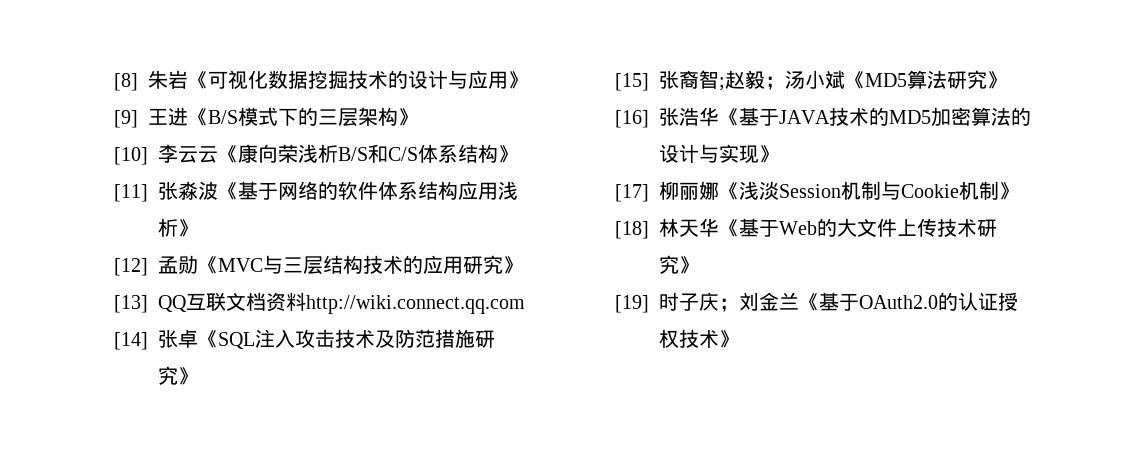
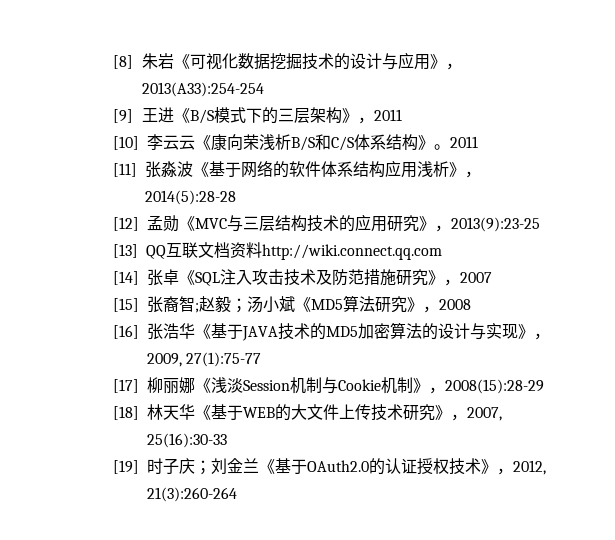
- [8]朱岩《可视化数据挖掘技术的设计与应用》
+ [8]朱岩《可视化数据挖掘技术的设计与应用》，2013(A33):254-254
- [9]王进《B/S模式下的三层架构》
+ [9]王进《B/S模式下的三层架构》，2011
- [10]李云云《康向荣浅析B/S和C/S体系结构》
+ [10]李云云《康向荣浅析B/S和C/S体系结构》。2011
- [11]张淼波《基于网络的软件体系结构应用浅析》
+ [11]张淼波《基于网络的软件体系结构应用浅析》，2014(5):28-28
- [12]孟勋《MVC与三层结构技术的应用研究》
+ [12]孟勋《MVC与三层结构技术的应用研究》，2013(9):23-25
- [14]张卓《SQL注入攻击技术及防范措施研究》
+ [14]张卓《SQL注入攻击技术及防范措施研究》，2007
- [15]张裔智;赵毅；汤小斌《MD5算法研究》
+ [15]张裔智;赵毅；汤小斌《MD5算法研究》，2008
- [16]张浩华《基于JAVA技术的MD5加密算法的设计与实现》
+ [16]张浩华《基于JAVA技术的MD5加密算法的设计与实现》，2009, 27(1):75-77
- [17]柳丽娜《浅淡Session机制与Cookie机制》
+ [17]柳丽娜《浅淡Session机制与Cookie机制》，2008(15):28-29
- [18]林天华《基于Web的大文件上传技术研究》
+ [18]林天华《基于WEB的大文件上传技术研究》，2007, 25(16):30-33
- [19]时子庆；刘金兰《基于OAuth2.0的认证授权技术》
+ [19]时子庆；刘金兰《基于OAuth2.0的认证授权技术》，2012, 21(3):260-264

